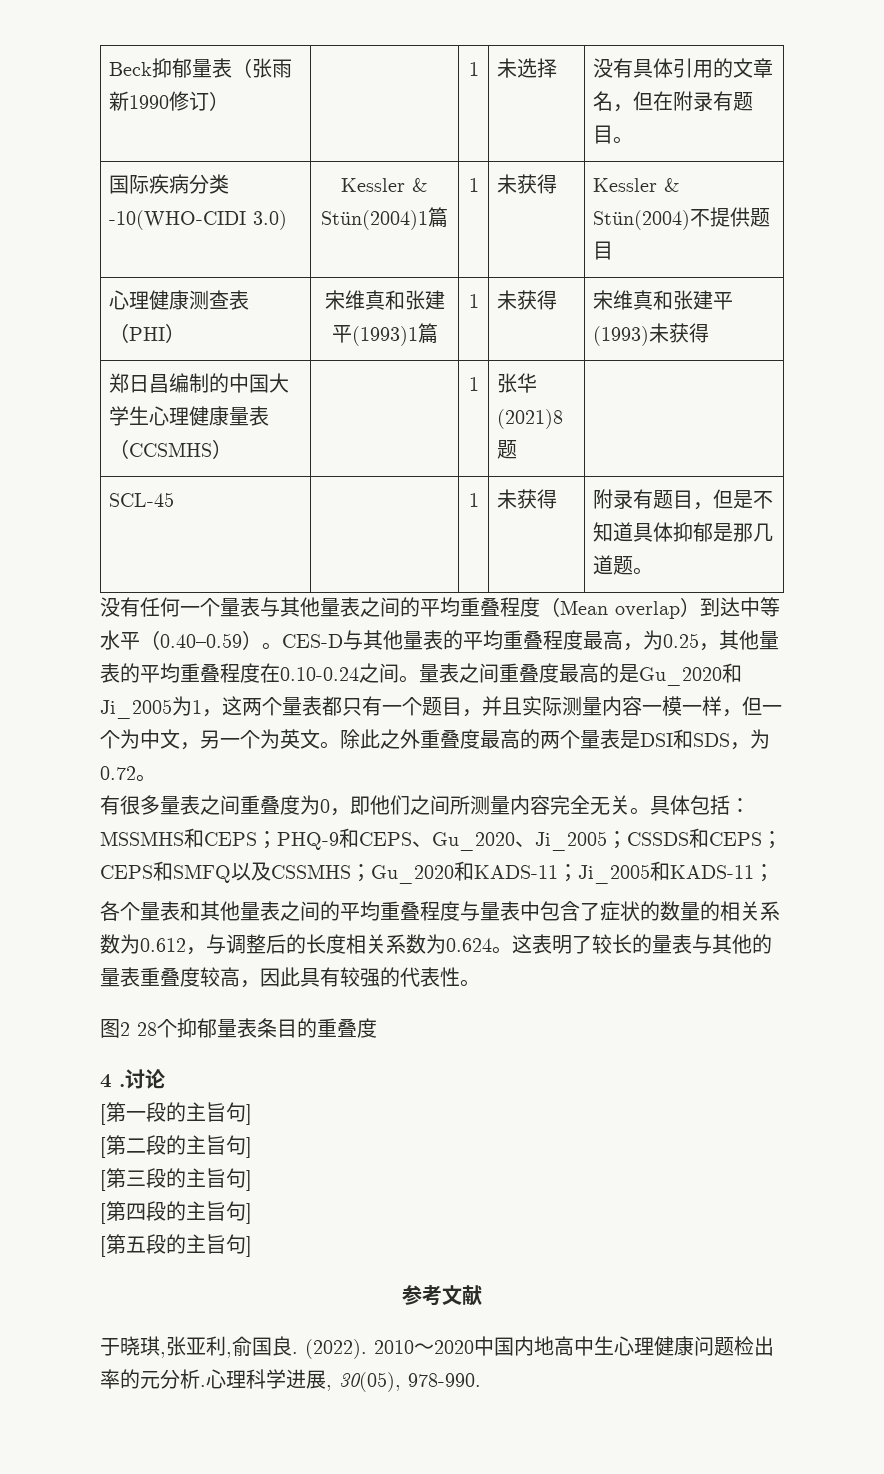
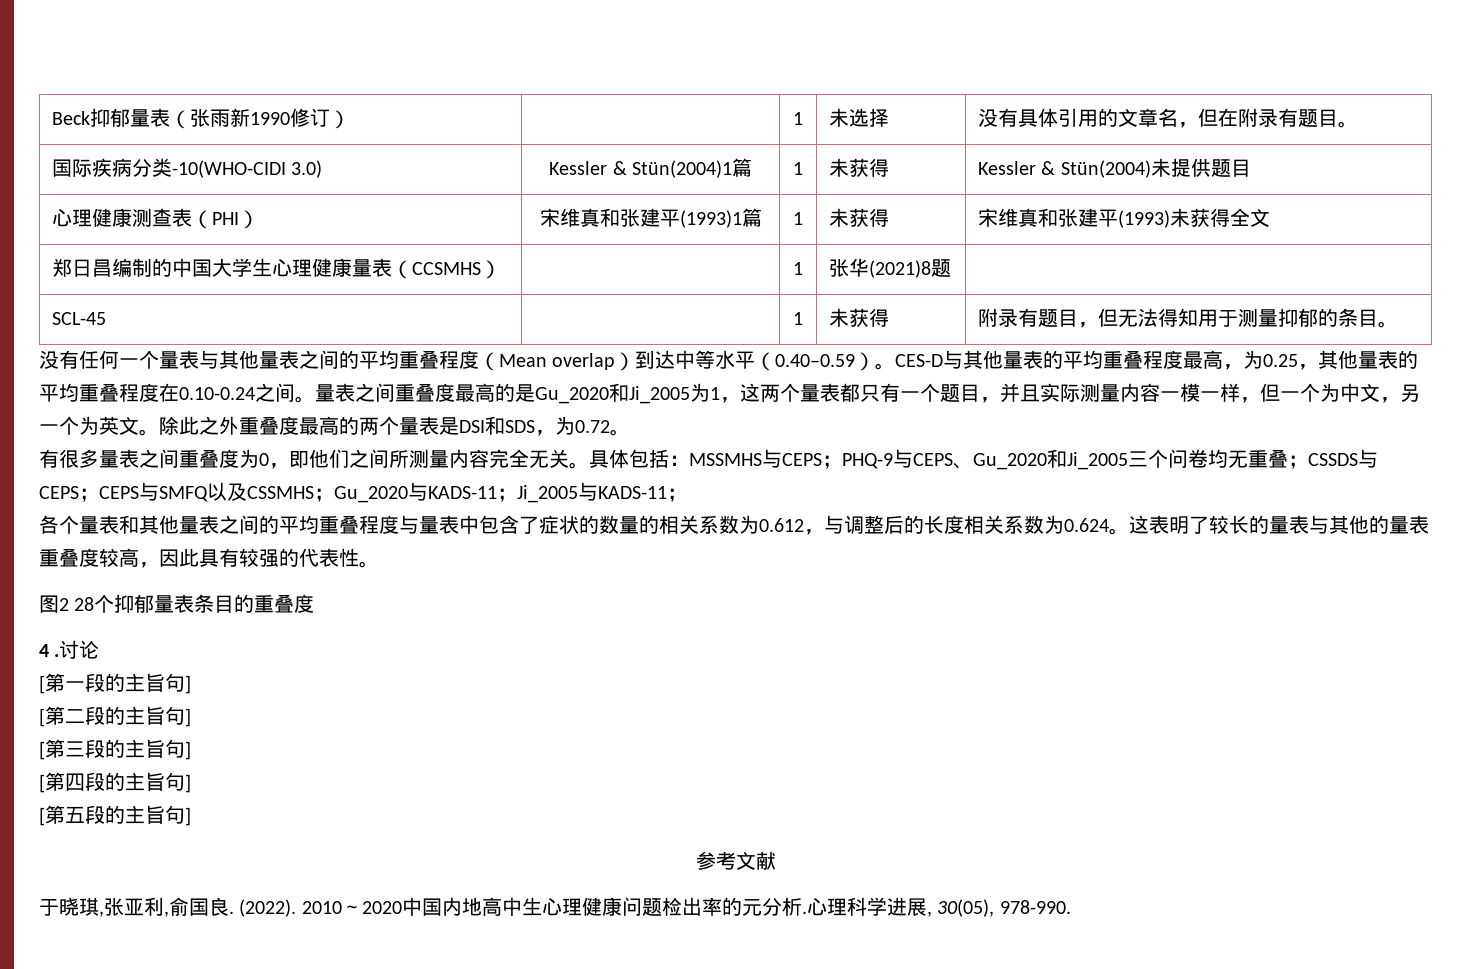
- 国际疾病分类-10(WHO-CIDI 3.0) | Kessler & Stün(2004)1篇 | 1 | 未获得 | Kessler & Stün(2004)不提供题目
+ 国际疾病分类-10(WHO-CIDI 3.0) | Kessler & Stün(2004)1篇 | 1 | 未获得 | Kessler & Stün(2004)未提供题目
- 心理健康测查表（PHI） | 宋维真和张建平(1993)1篇 | 1 | 未获得 | 宋维真和张建平(1993)未获得
+ 心理健康测查表（PHI） | 宋维真和张建平(1993)1篇 | 1 | 未获得 | 宋维真和张建平(1993)未获得全文
- SCL-45 | | 1 | 未获得 | 附录有题目，但是不知道具体抑郁是那几道题。
+ SCL-45 | | 1 | 未获得 | 附录有题目，但无法得知用于测量抑郁的条目。
- 具体包括：MSSMHS和CEPS；PHQ-9和CEPS、Gu_2020、Ji_2005；CSSDS和CEPS；CEPS和SMFQ以及CSSMHS；Gu_2020和KADS-11；Ji_2005和KADS-11；
+ 具体包括：MSSMHS与CEPS；PHQ-9与CEPS、Gu_2020和Ji_2005三个问卷均无重叠；CSSDS与CEPS；CEPS与SMFQ以及CSSMHS；Gu_2020与KADS-11；Ji_2005与KADS-11；

